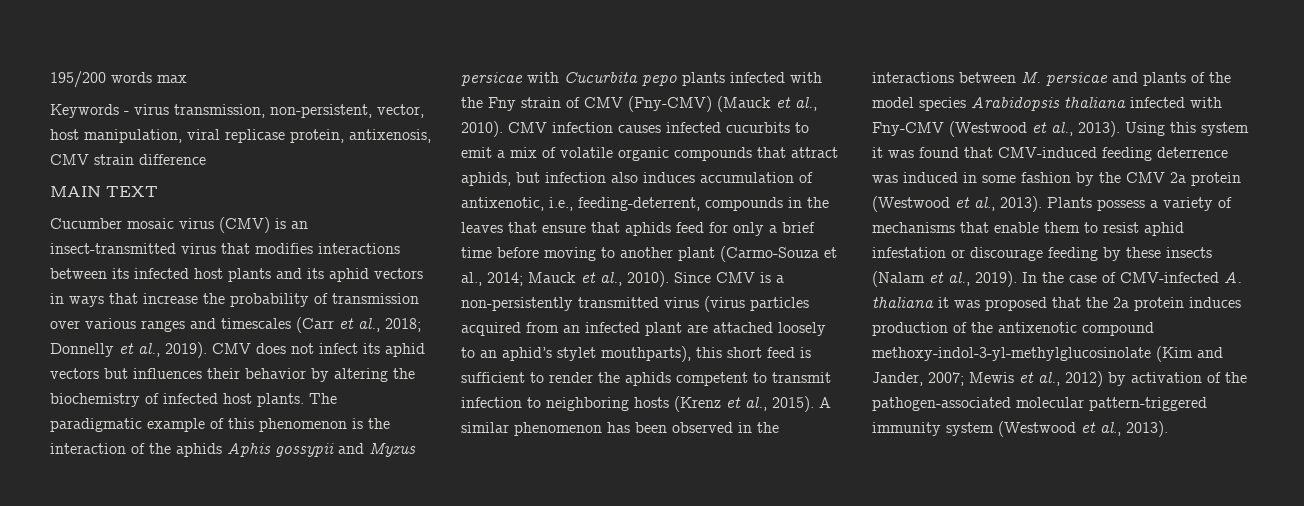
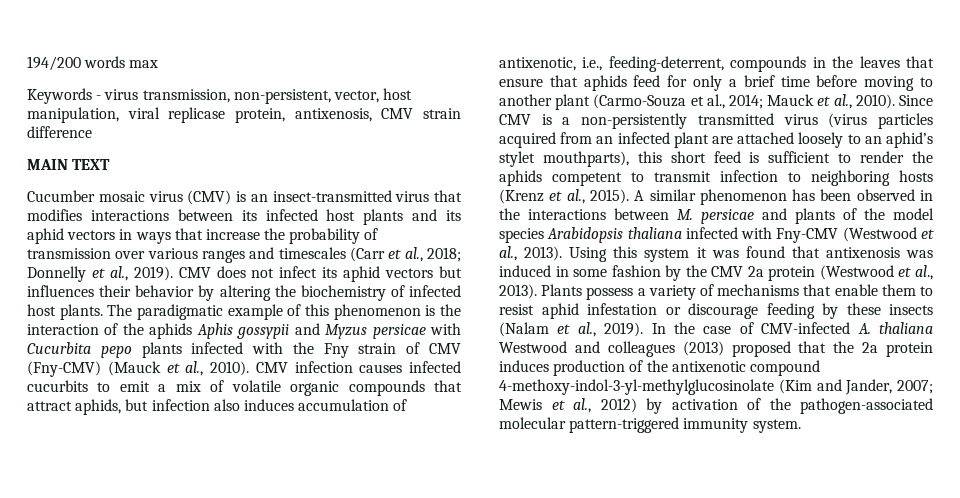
- 195/200 words max
+ 194/200 words max
- Using this system it was found that CMV-induced feeding deterrence was induced in some fashion by the CMV 2a protein (Westwood et al., 2013).
+ Using this system it was found that antixenosis was induced in some fashion by the CMV 2a protein (Westwood et al., 2013).
- In the case of CMV-infected A. thaliana it was proposed that the 2a protein induces production of the antixenotic compound methoxy-indol-3-yl-methylglucosinolate (Kim and Jander, 2007; Mewis et al., 2012) by activation of the pathogen-associated molecular pattern-triggered immunity system (Westwood et al., 2013).
+ In the case of CMV-infected A. thaliana Westwood and colleagues (2013) proposed that the 2a protein induces production of the antixenotic compound 4-methoxy-indol-3-yl-methylglucosinolate (Kim and Jander, 2007; Mewis et al., 2012) by activation of the pathogen-associated molecular pattern-triggered immunity system.

